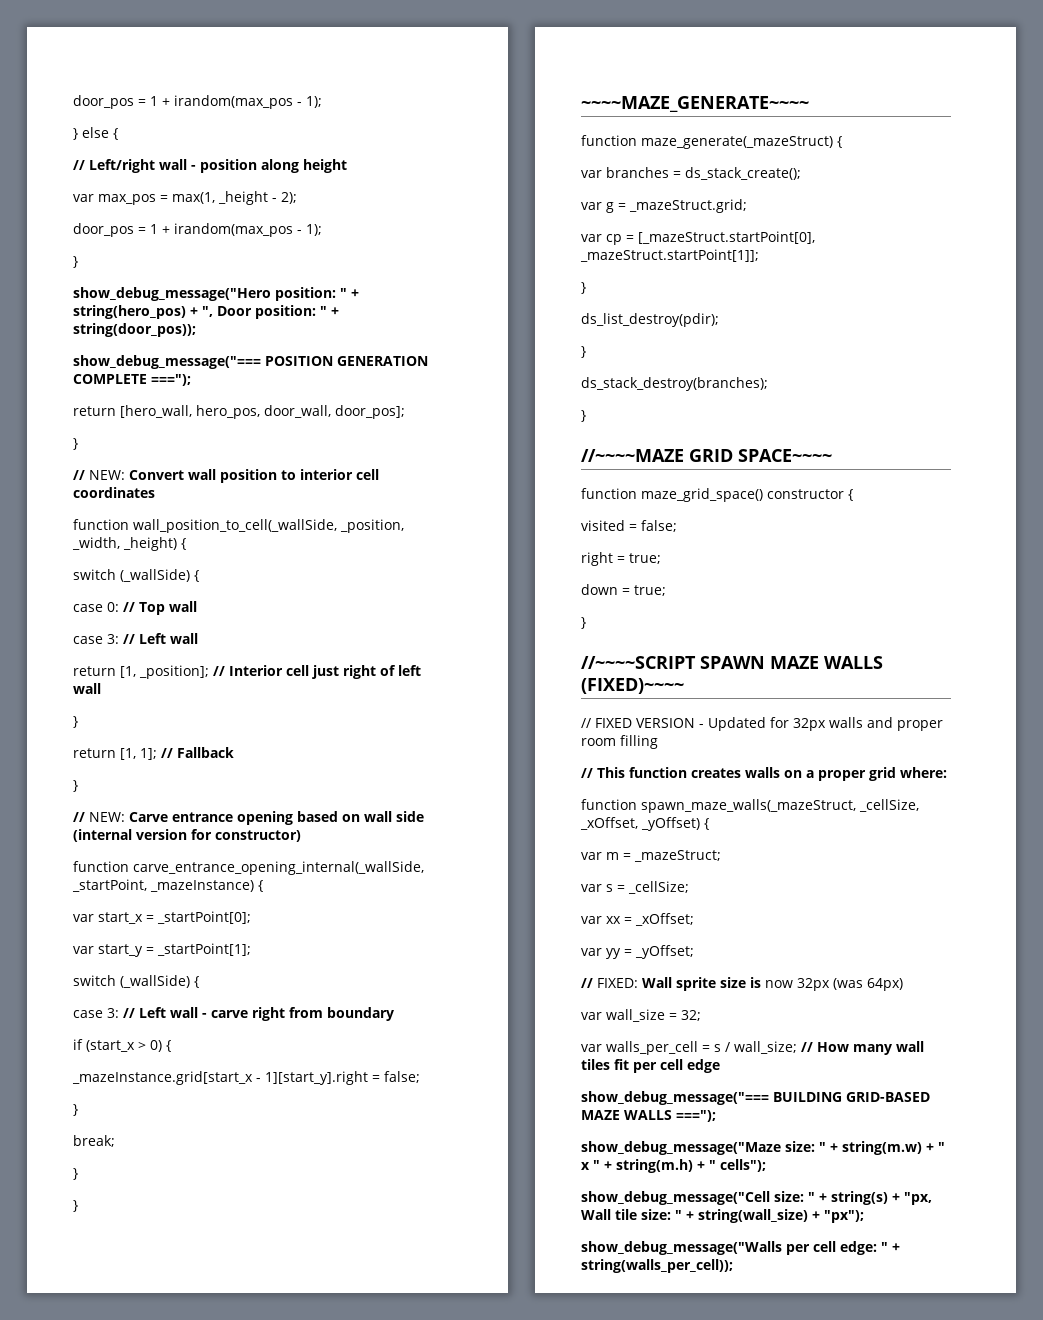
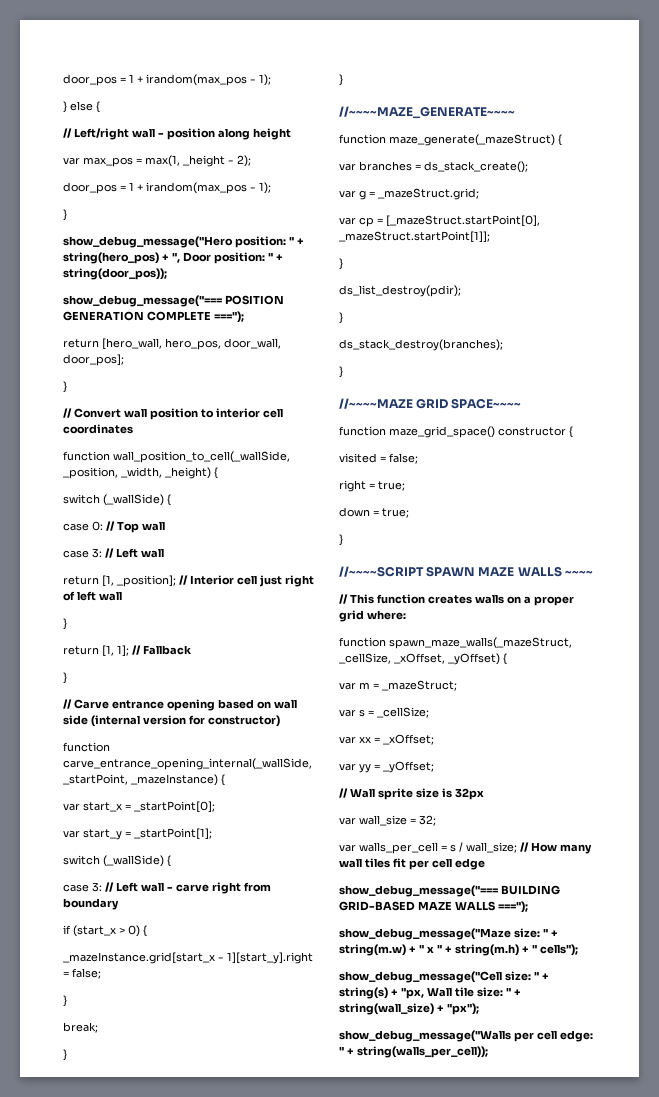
- // NEW: Convert wall position to interior cell coordinates
+ // Convert wall position to interior cell coordinates
- // NEW: Carve entrance opening based on wall side (internal version for constructor)
+ // Carve entrance opening based on wall side (internal version for constructor)
- ~~~~MAZE_GENERATE~~~~
+ //~~~~MAZE_GENERATE~~~~
- //~~~~SCRIPT SPAWN MAZE WALLS (FIXED)~~~~
- // FIXED VERSION - Updated for 32px walls and proper room filling
+ //~~~~SCRIPT SPAWN MAZE WALLS ~~~~
- // FIXED: Wall sprite size is now 32px (was 64px)
+ // Wall sprite size is 32px

